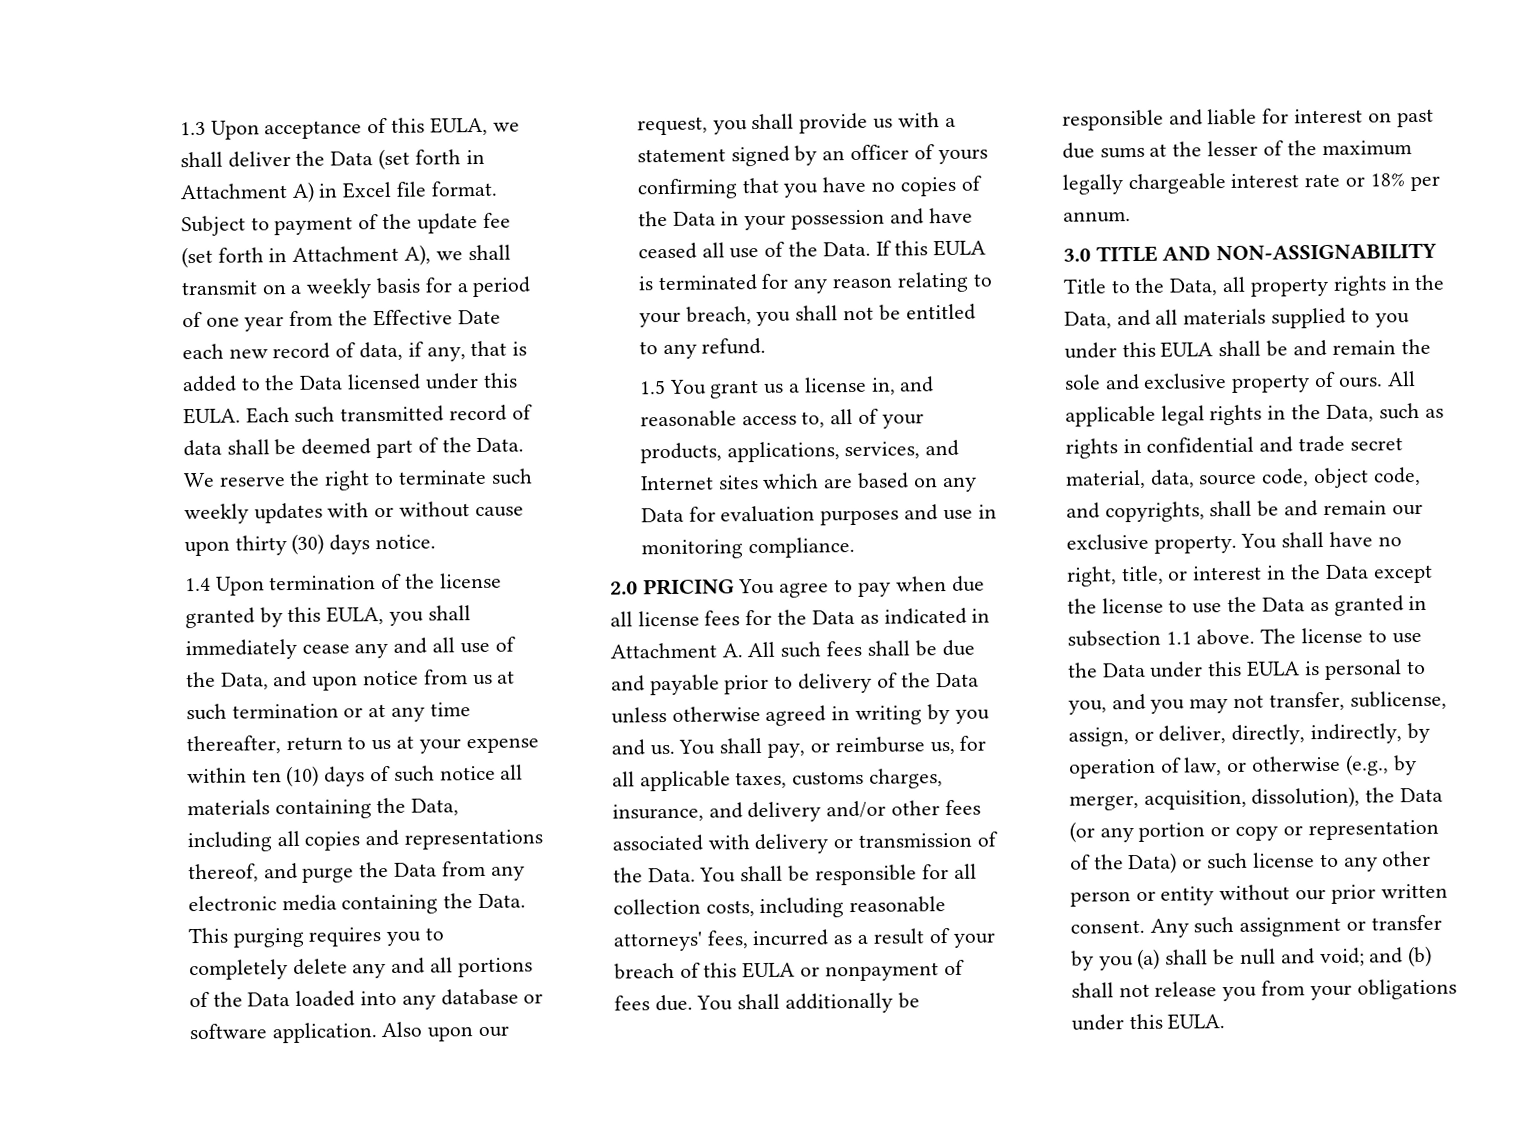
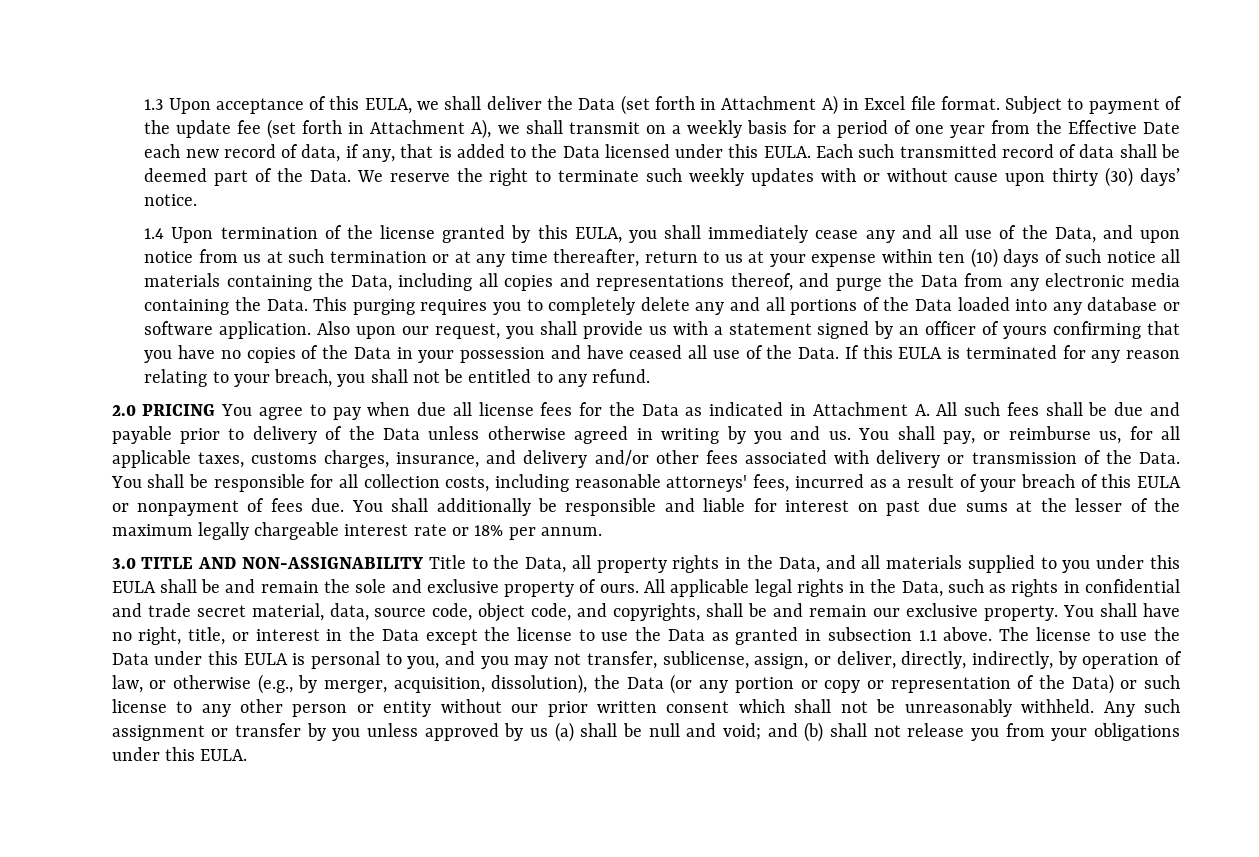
- We reserve the right to terminate such weekly updates with or without cause upon thirty (30) days notice.
+ We reserve the right to terminate such weekly updates with or without cause upon thirty (30) days’ notice.
- 1.5 You grant us a license in, and reasonable access to, all of your products, applications, services, and Internet sites which are based on any Data for evaluation purposes and use in monitoring compliance.
- The license to use the Data under this EULA is personal to you, and you may not transfer, sublicense, assign, or deliver, directly, indirectly, by operation of law, or otherwise (e.g., by merger, acquisition, dissolution), the Data (or any portion or copy or representation of the Data) or such license to any other person or entity without our prior written consent.
+ The license to use the Data under this EULA is personal to you, and you may not transfer, sublicense, assign, or deliver, directly, indirectly, by operation of law, or otherwise (e.g., by merger, acquisition, dissolution), the Data (or any portion or copy or representation of the Data) or such license to any other person or entity without our prior written consent which shall not be unreasonably withheld.
- Any such assignment or transfer by you (a) shall be null and void; and (b) shall not release you from your obligations under this EULA.
+ Any such assignment or transfer by you unless approved by us (a) shall be null and void; and (b) shall not release you from your obligations under this EULA.

